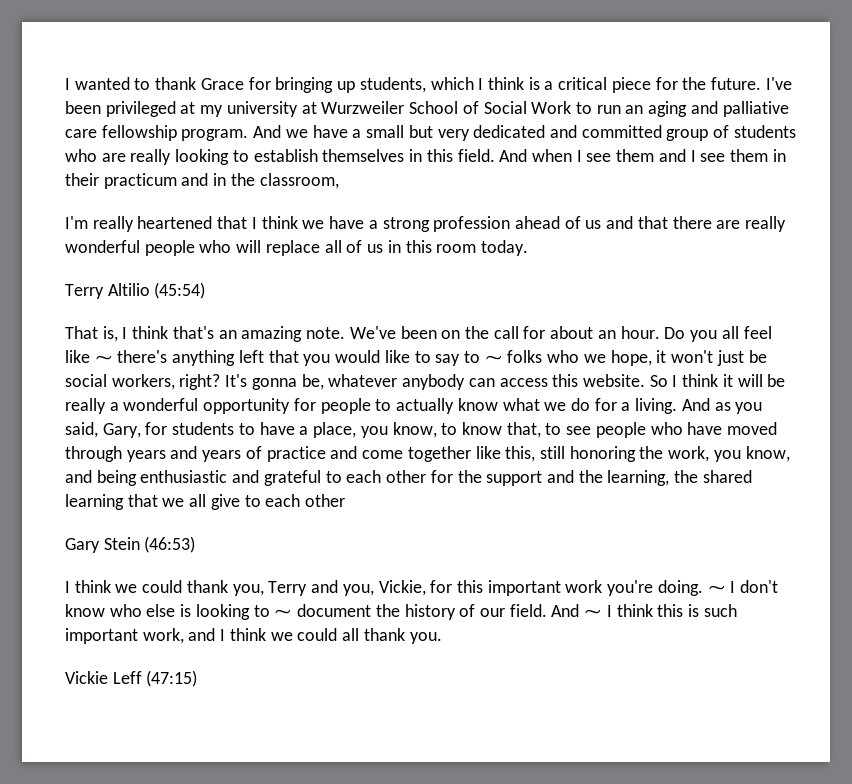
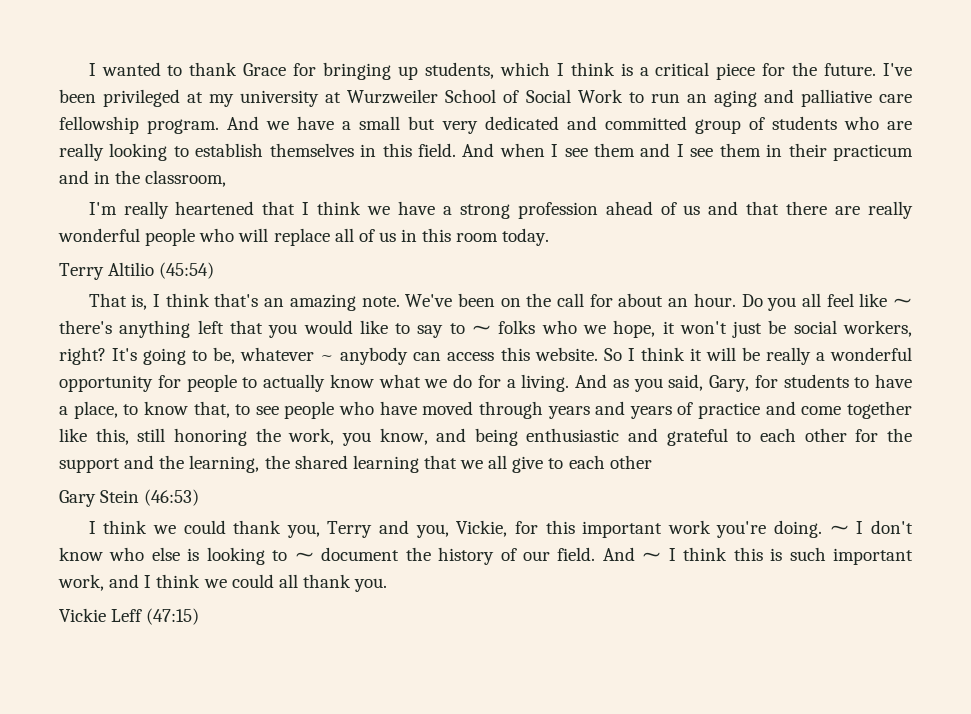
- It's gonna be, whatever anybody can access this website.
+ It's going to be, whatever ~ anybody can access this website.
- And as you said, Gary, for students to have a place, you know, to know that, to see people who have moved through years and years of practice and come together like this, still honoring the work, you know, and being enthusiastic and grateful to each other for the support and the learning, the shared learning that we all give to each other
+ And as you said, Gary, for students to have a place, to know that, to see people who have moved through years and years of practice and come together like this, still honoring the work, you know, and being enthusiastic and grateful to each other for the support and the learning, the shared learning that we all give to each other

